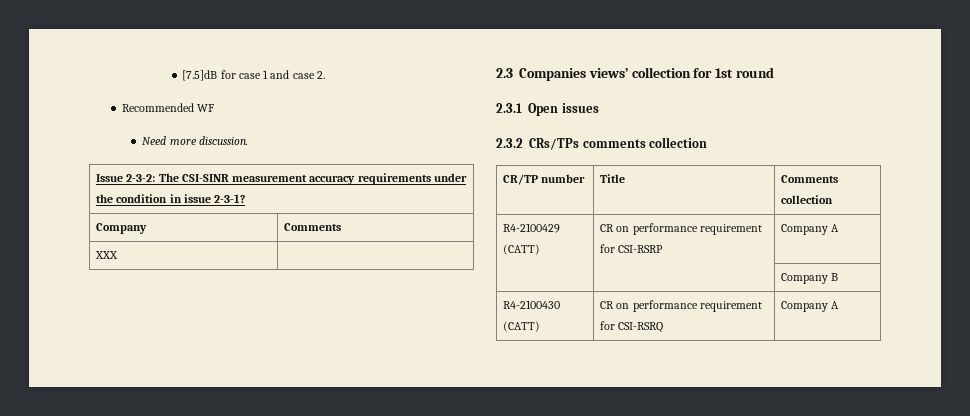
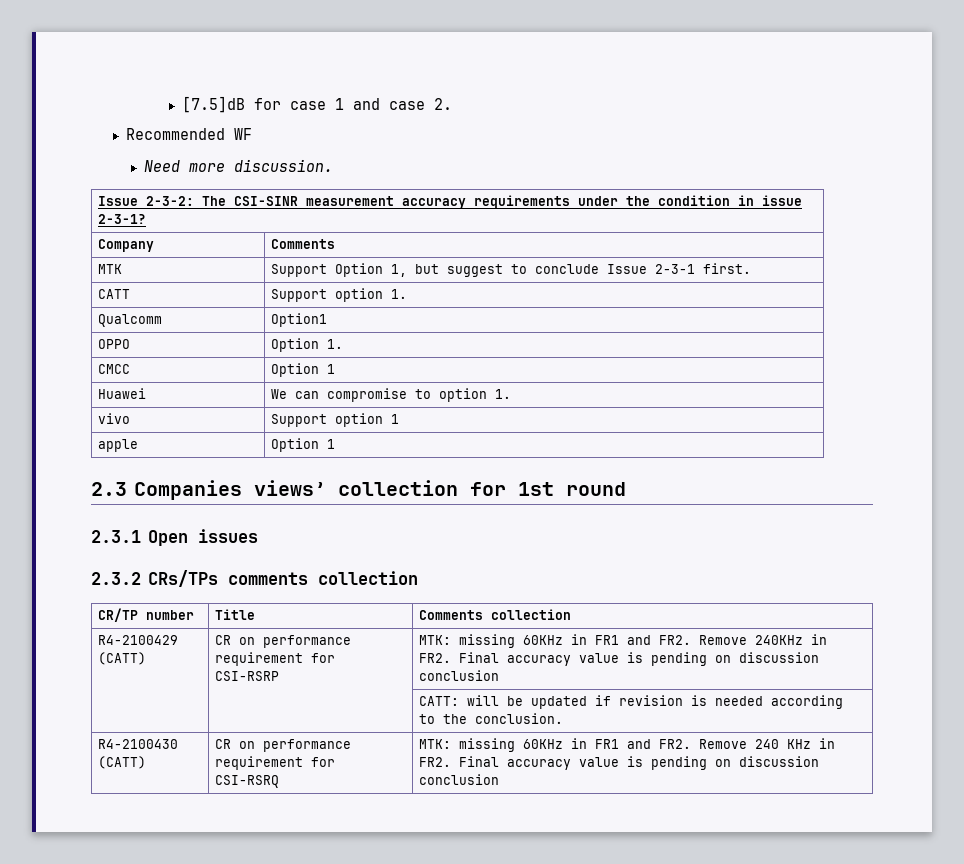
- XXX |
+ MTK | Support Option 1, but suggest to conclude Issue 2-3-1 first.
+ CATT | Support option 1.
+ Qualcomm | Option1
+ OPPO | Option 1.
+ CMCC | Option 1
+ Huawei | We can compromise to option 1.
+ vivo | Support option 1
+ apple | Option 1
- R4-2100429 (CATT) | CR on performance requirement for CSI-RSRP | Company A
- | | Company B
+ R4-2100429 (CATT) | CR on performance requirement for CSI-RSRP | MTK: missing 60KHz in FR1 and FR2. Remove 240KHz in FR2. Final accuracy value is pending on discussion conclusion
+ | | CATT: will be updated if revision is needed according to the conclusion.
- R4-2100430 (CATT) | CR on performance requirement for CSI-RSRQ | Company A
+ R4-2100430 (CATT) | CR on performance requirement for CSI-RSRQ | MTK: missing 60KHz in FR1 and FR2. Remove 240 KHz in FR2. Final accuracy value is pending on discussion conclusion

